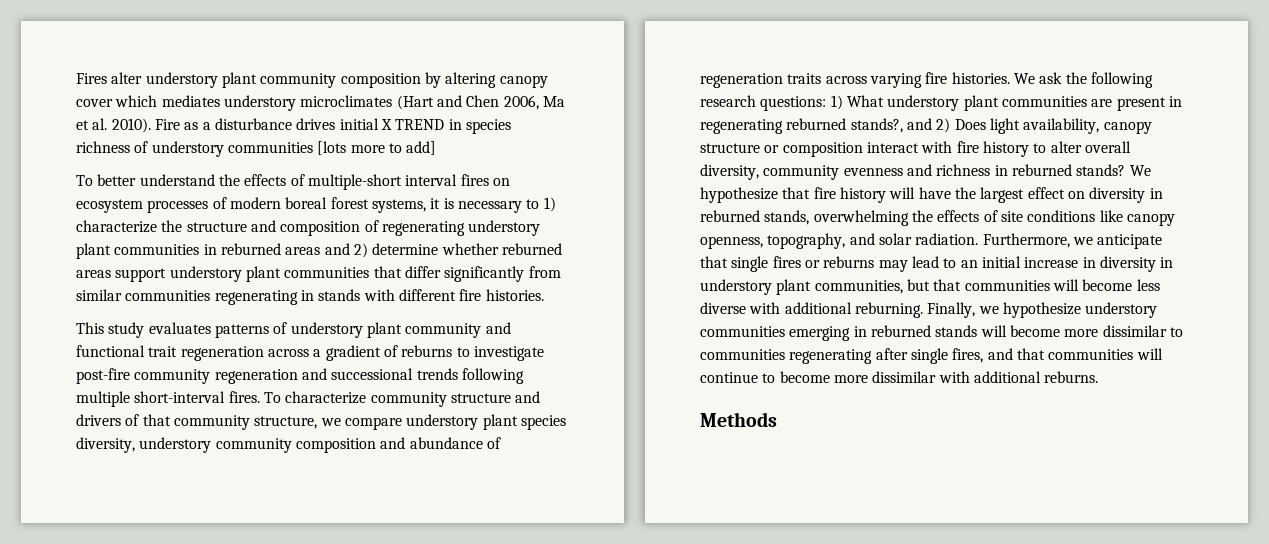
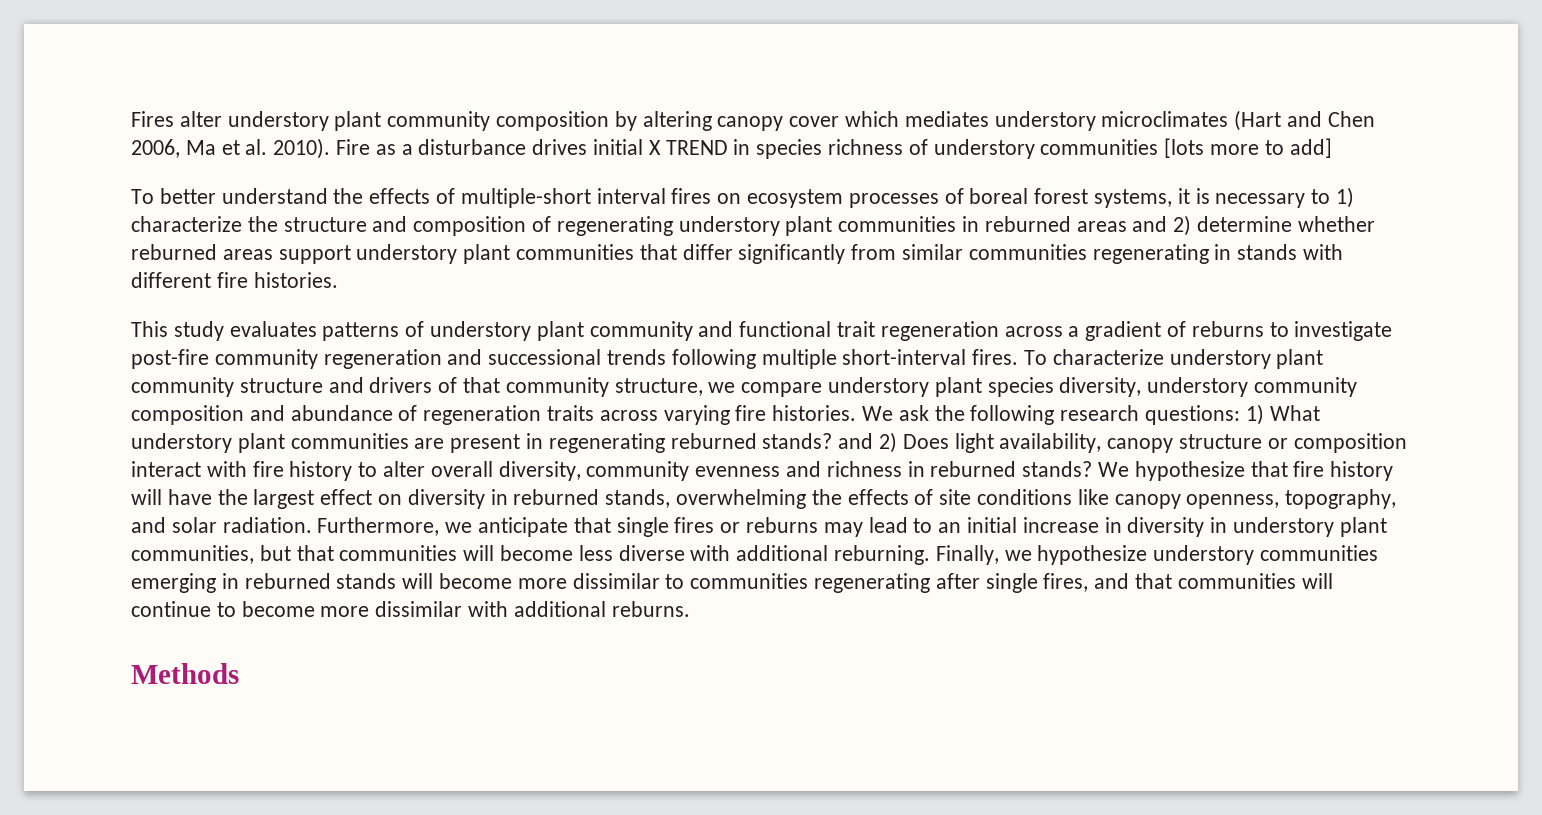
- To better understand the effects of multiple-short interval fires on ecosystem processes of modern boreal forest systems, it is necessary to 1) characterize the structure and composition of regenerating understory plant communities in reburned areas and 2) determine whether reburned areas support understory plant communities that differ significantly from similar communities regenerating in stands with different fire histories.
+ To better understand the effects of multiple-short interval fires on ecosystem processes of boreal forest systems, it is necessary to 1) characterize the structure and composition of regenerating understory plant communities in reburned areas and 2) determine whether reburned areas support understory plant communities that differ significantly from similar communities regenerating in stands with different fire histories.
- To characterize community structure and drivers of that community structure, we compare understory plant species diversity, understory community composition and abundance of regeneration traits across varying fire histories.
+ To characterize understory plant community structure and drivers of that community structure, we compare understory plant species diversity, understory community composition and abundance of regeneration traits across varying fire histories.
- We ask the following research questions: 1) What understory plant communities are present in regenerating reburned stands?, and 2) Does light availability, canopy structure or composition interact with fire history to alter overall diversity, community evenness and richness in reburned stands?
+ We ask the following research questions: 1) What understory plant communities are present in regenerating reburned stands? and 2) Does light availability, canopy structure or composition interact with fire history to alter overall diversity, community evenness and richness in reburned stands?

